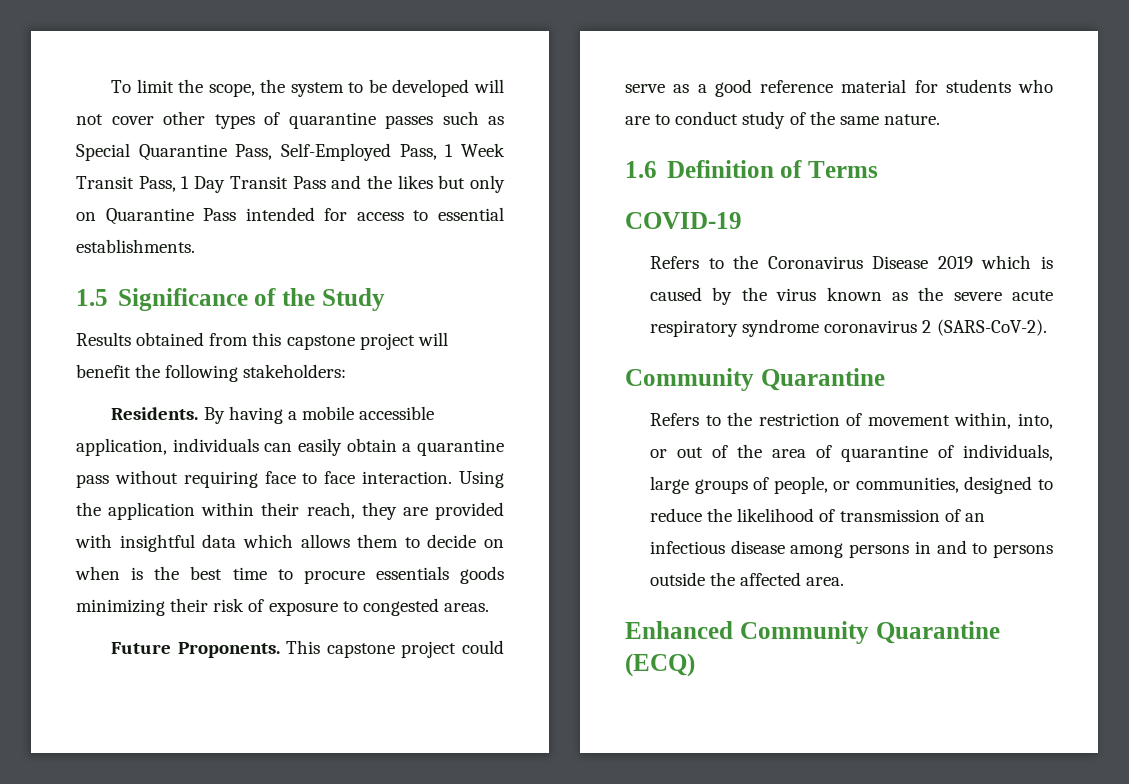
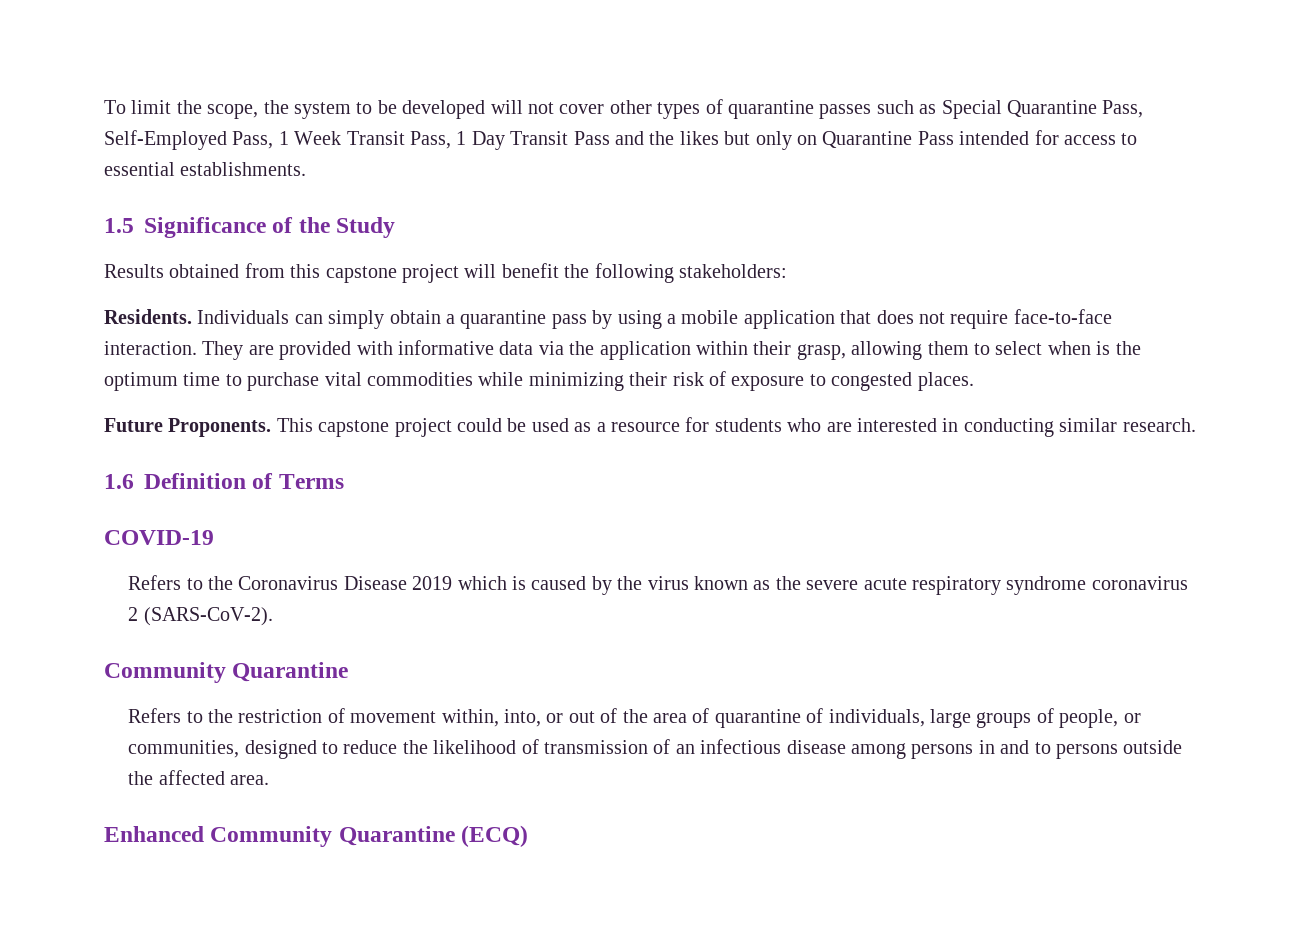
- By having a mobile accessible application, individuals can easily obtain a quarantine pass without requiring face to face interaction. Using the application within their reach, they are provided with insightful data which allows them to decide on when is the best time to procure essentials goods minimizing their risk of exposure to congested areas.
+ Individuals can simply obtain a quarantine pass by using a mobile application that does not require face-to-face interaction. They are provided with informative data via the application within their grasp, allowing them to select when is the optimum time to purchase vital commodities while minimizing their risk of exposure to congested places.
- This capstone project could serve as a good reference material for students who are to conduct study of the same nature.
+ This capstone project could be used as a resource for students who are interested in conducting similar research.

